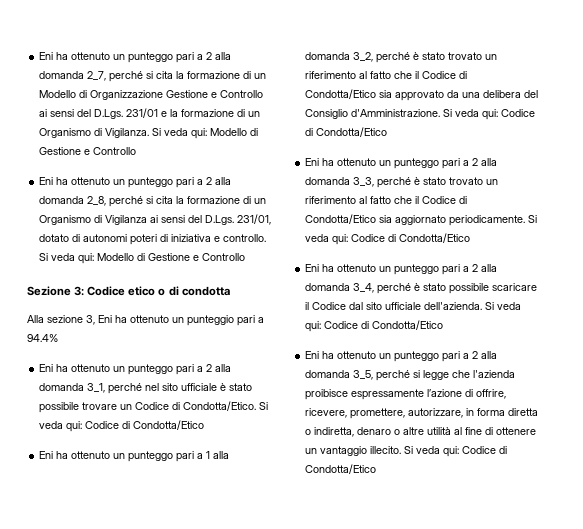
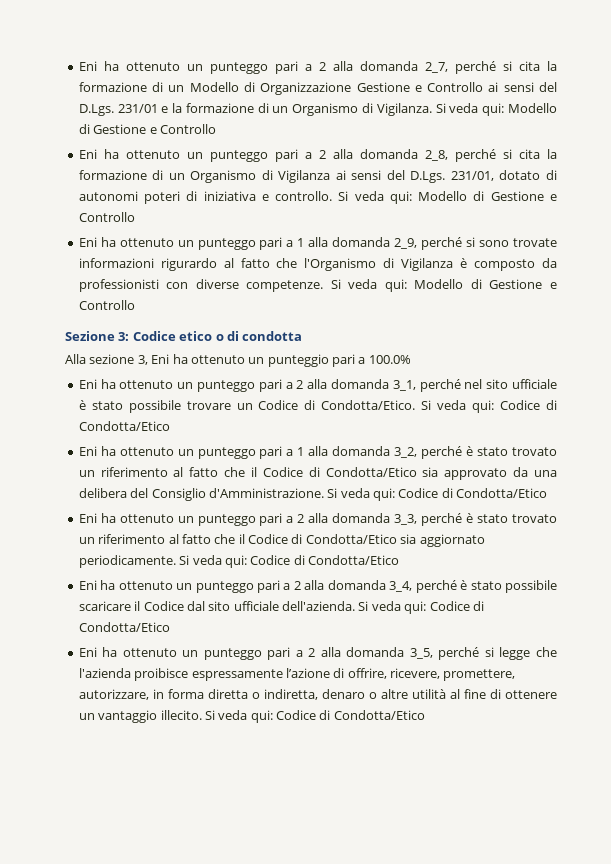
+ Eni ha ottenuto un punteggo pari a 1 alla domanda 2_9, perché si sono trovate informazioni rigurardo al fatto che l'Organismo di Vigilanza è composto da professionisti con diverse competenze. Si veda qui: Modello di Gestione e Controllo
- Alla sezione 3, Eni ha ottenuto un punteggio pari a 94.4%
+ Alla sezione 3, Eni ha ottenuto un punteggio pari a 100.0%

